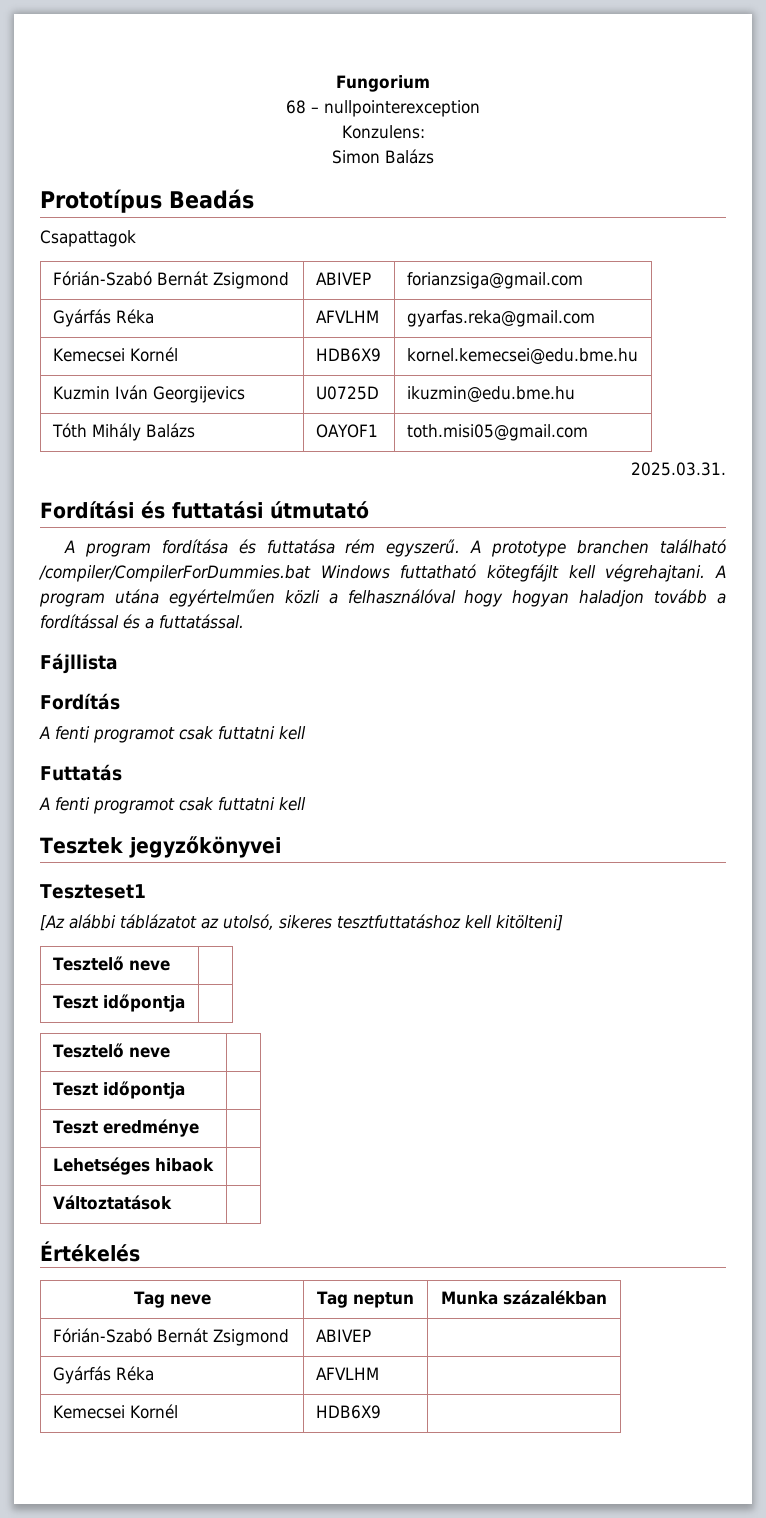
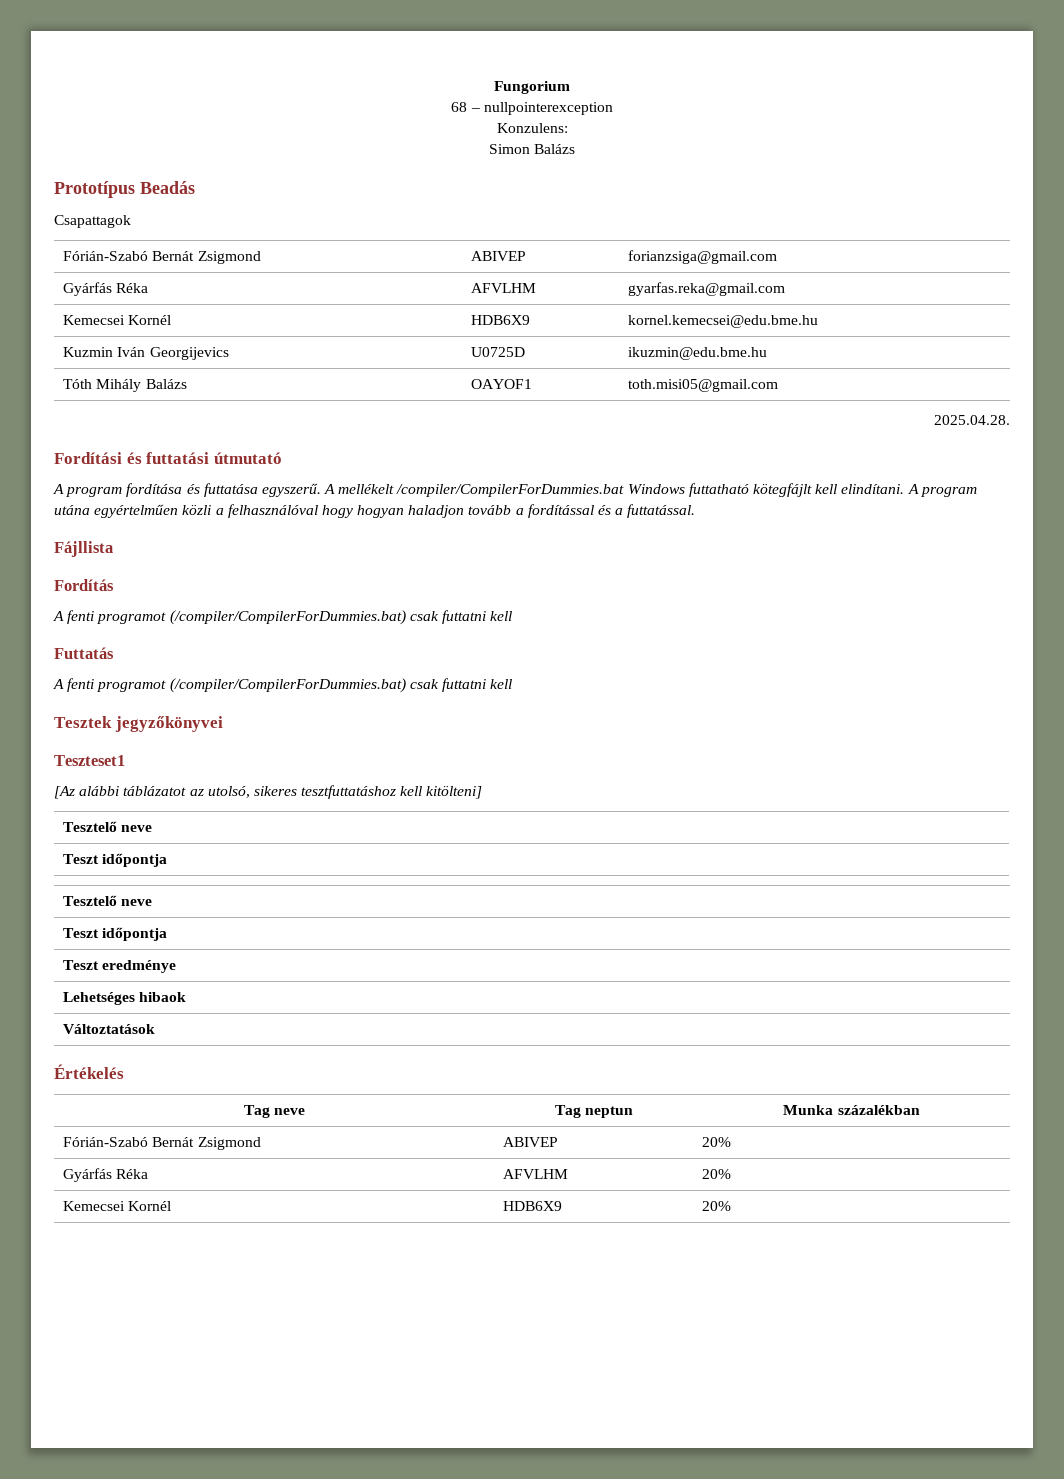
- 2025.03.31.
+ 2025.04.28.
- A program fordítása és futtatása rém egyszerű.
+ A program fordítása és futtatása egyszerű.
- A prototype branchen található /compiler/CompilerForDummies.bat Windows futtatható kötegfájlt kell végrehajtani.
+ A mellékelt /compiler/CompilerForDummies.bat Windows futtatható kötegfájlt kell elindítani.
  Fordítás
- A fenti programot csak futtatni kell
+ A fenti programot (/compiler/CompilerForDummies.bat) csak futtatni kell
  Futtatás
- A fenti programot csak futtatni kell
+ A fenti programot (/compiler/CompilerForDummies.bat) csak futtatni kell
  Tag neve | Tag neptun | Munka százalékban
- Fórián-Szabó Bernát Zsigmond | ABIVEP |
- Gyárfás Réka | AFVLHM |
- Kemecsei Kornél | HDB6X9 |
+ Fórián-Szabó Bernát Zsigmond | ABIVEP | 20%
+ Gyárfás Réka | AFVLHM | 20%
+ Kemecsei Kornél | HDB6X9 | 20%

